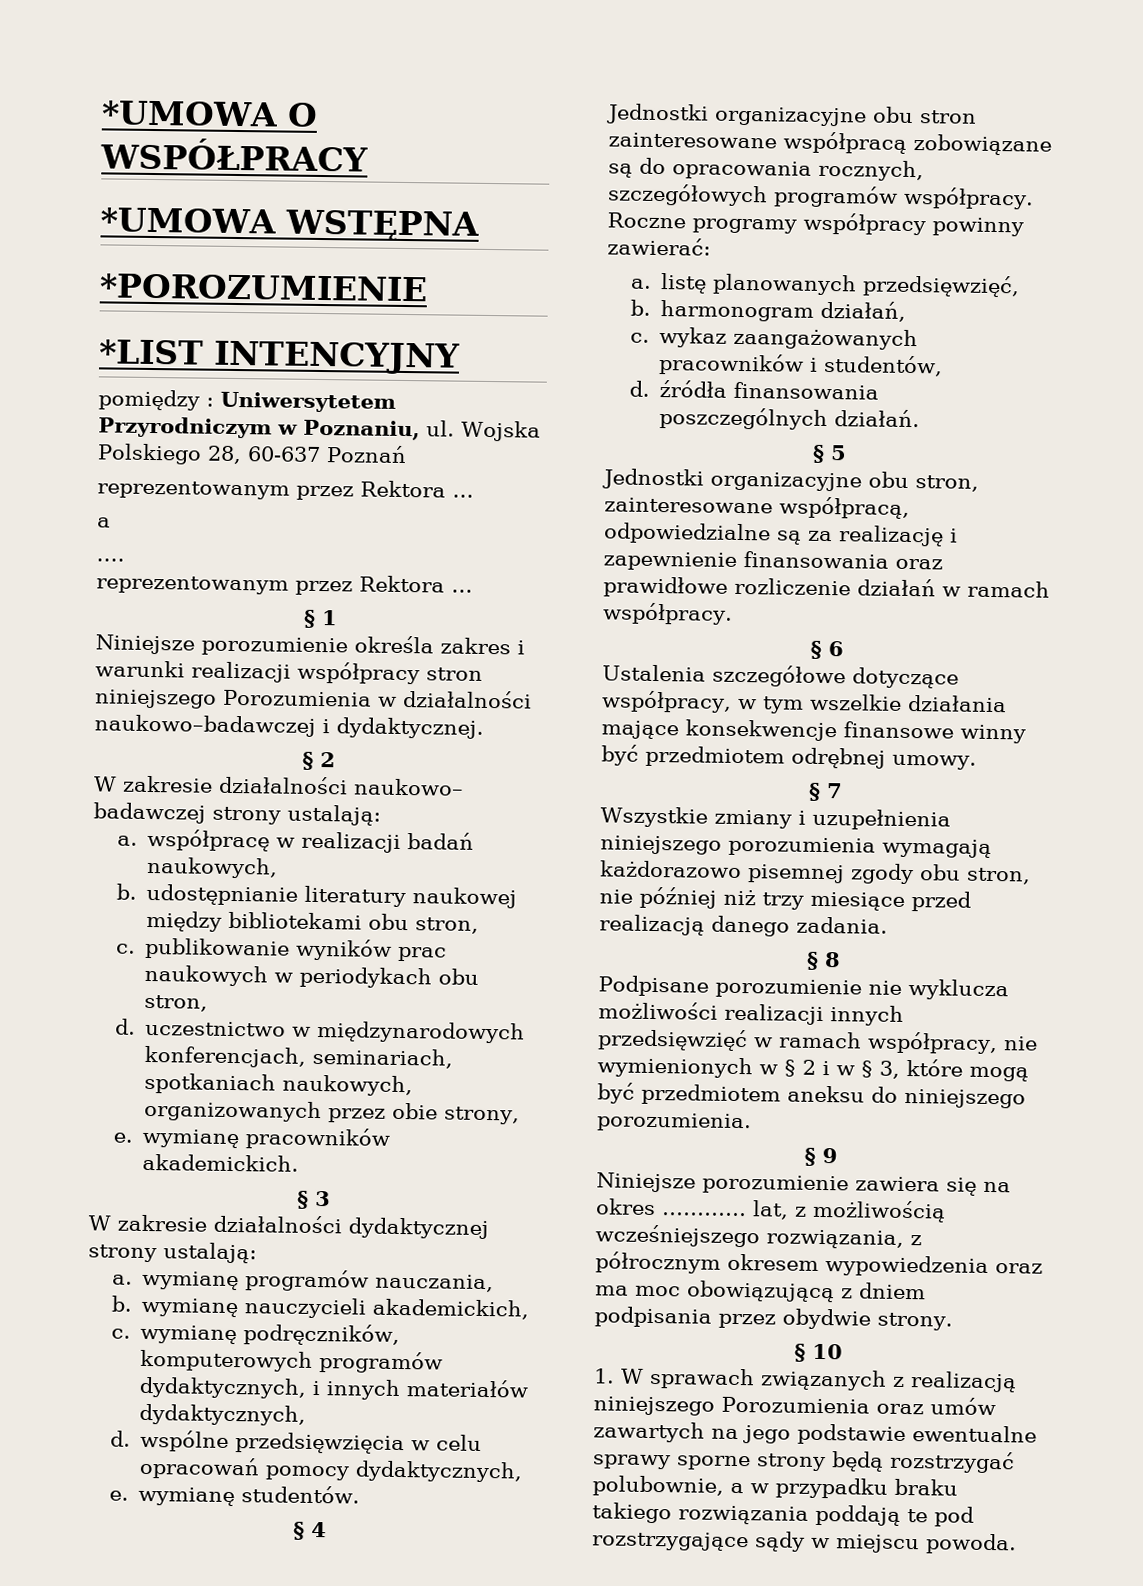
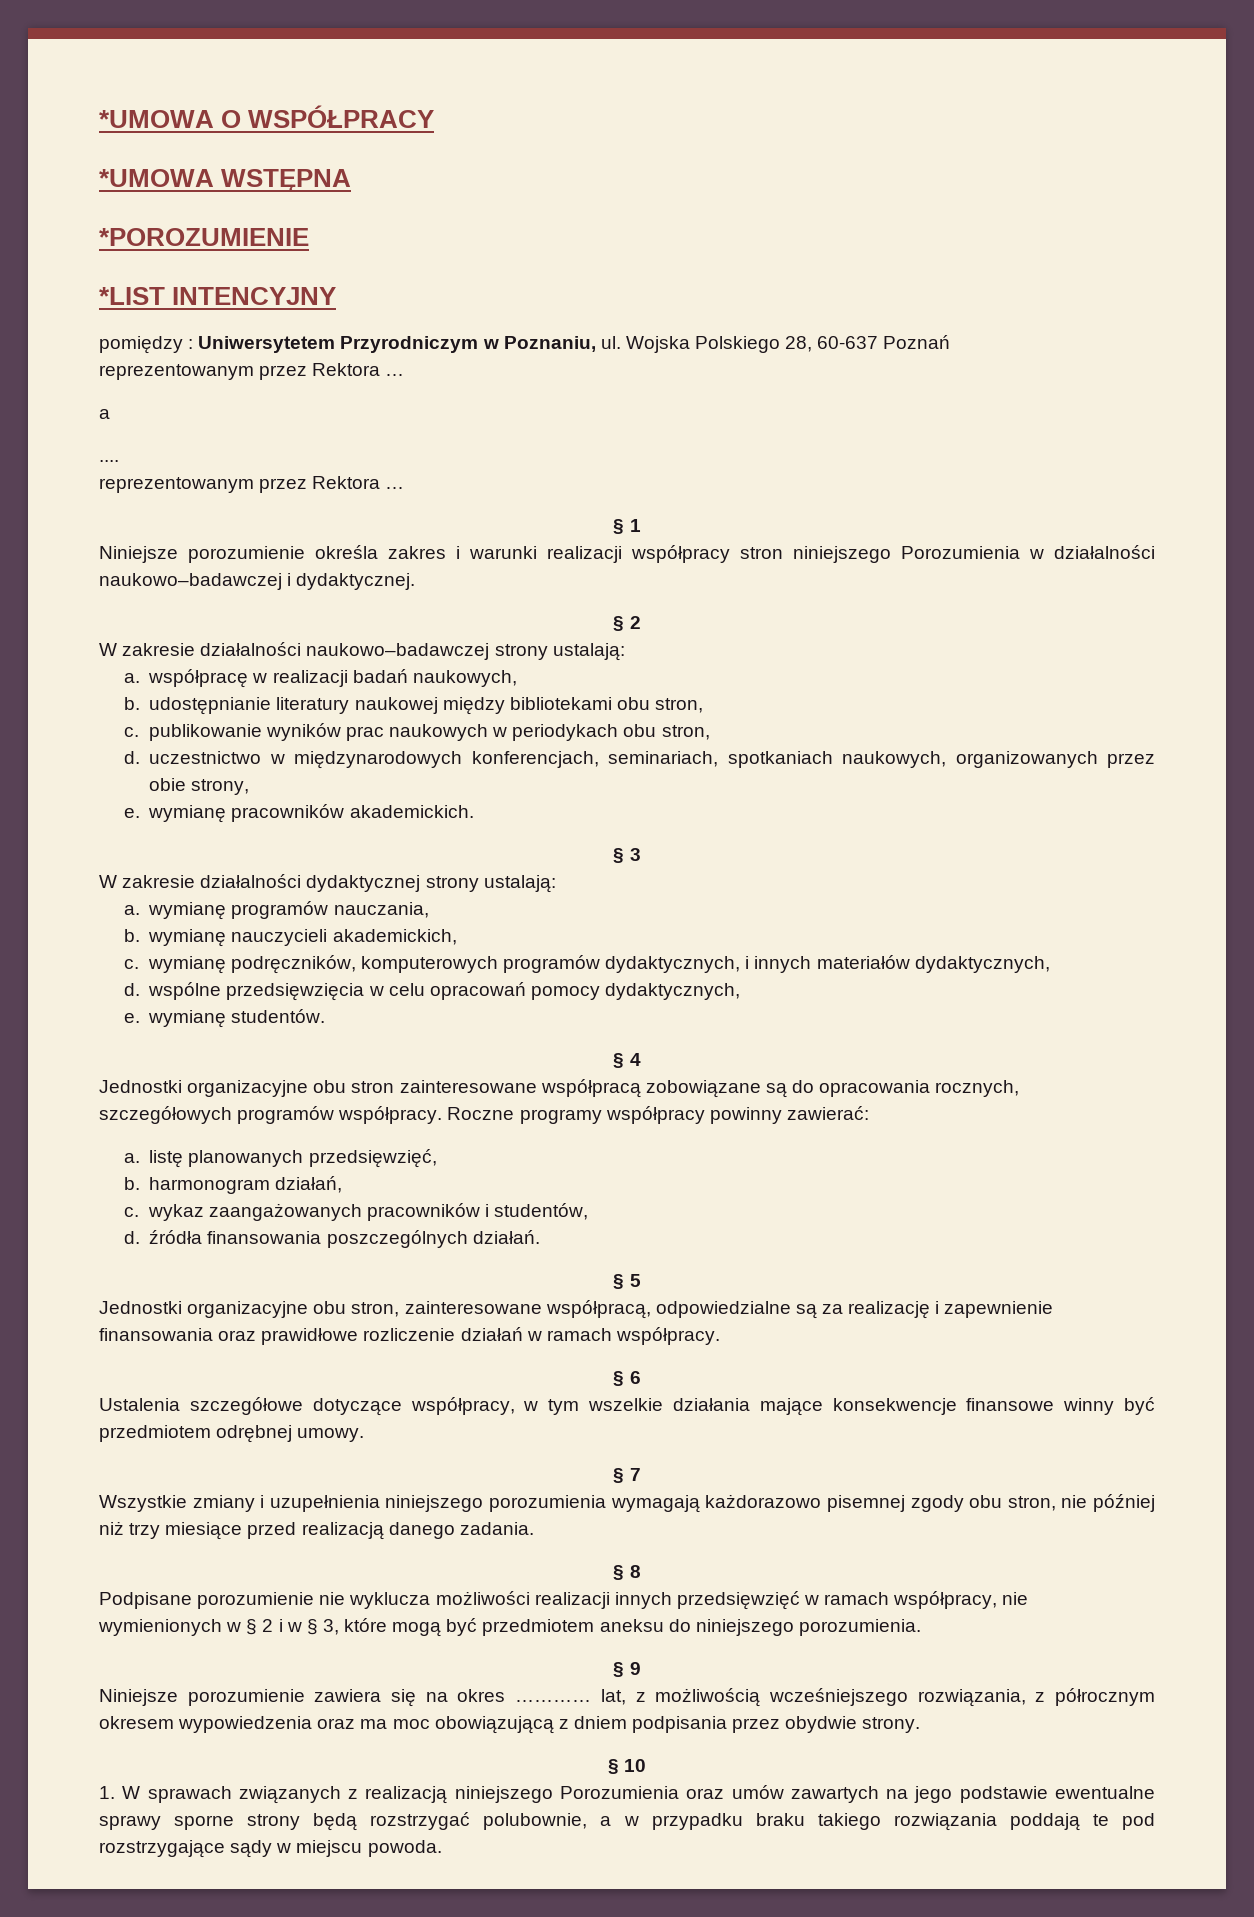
- W zakresie działalności naukowo– badawczej strony ustalają:
+ W zakresie działalności naukowo–badawczej strony ustalają:

